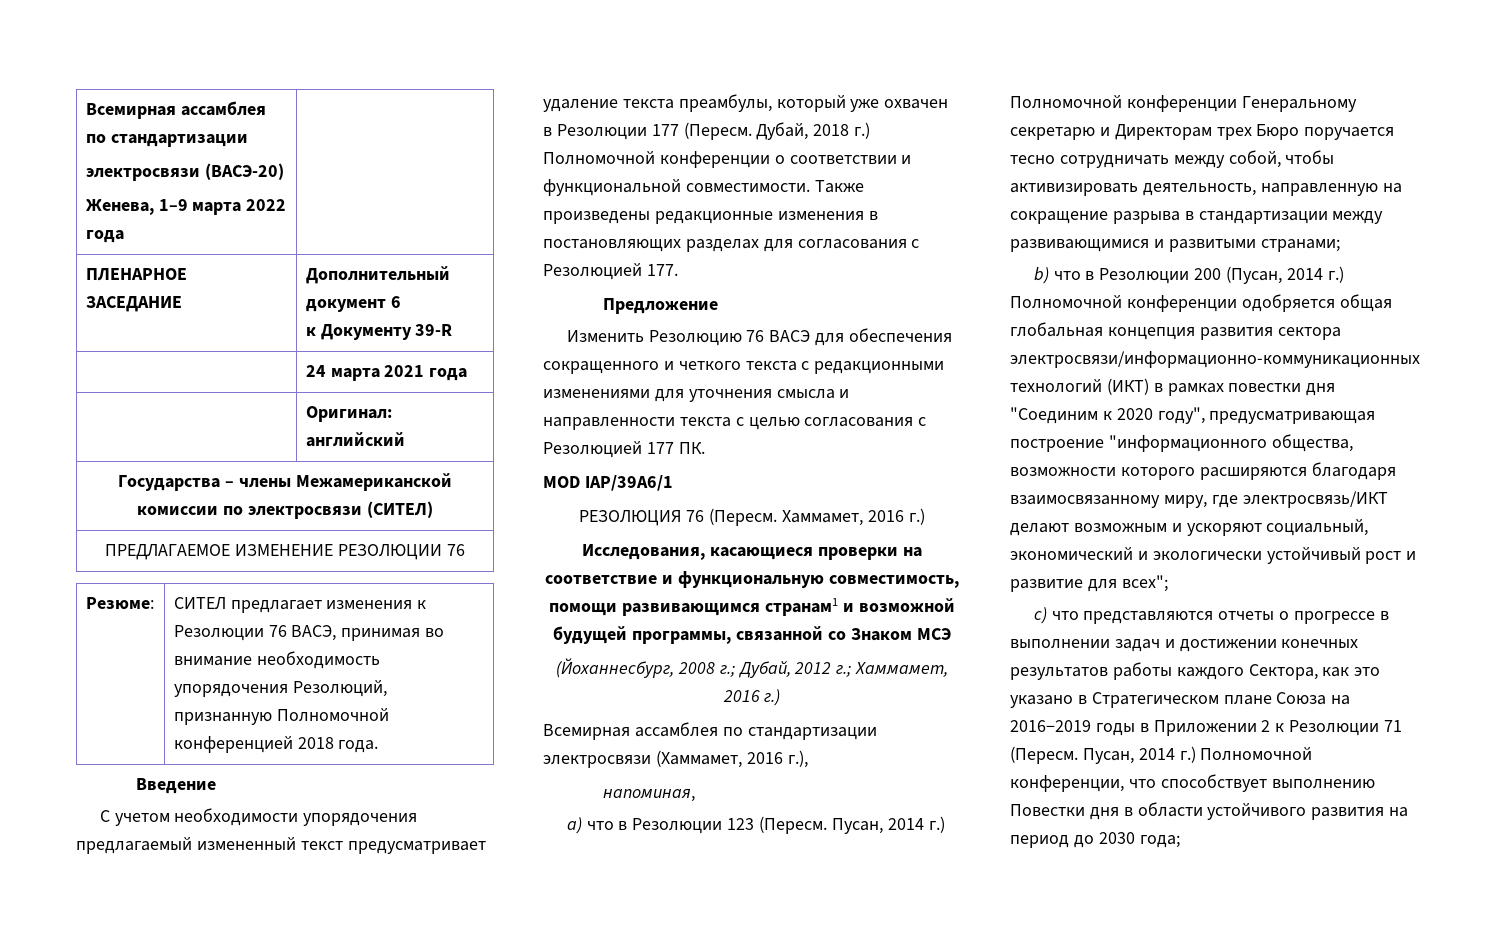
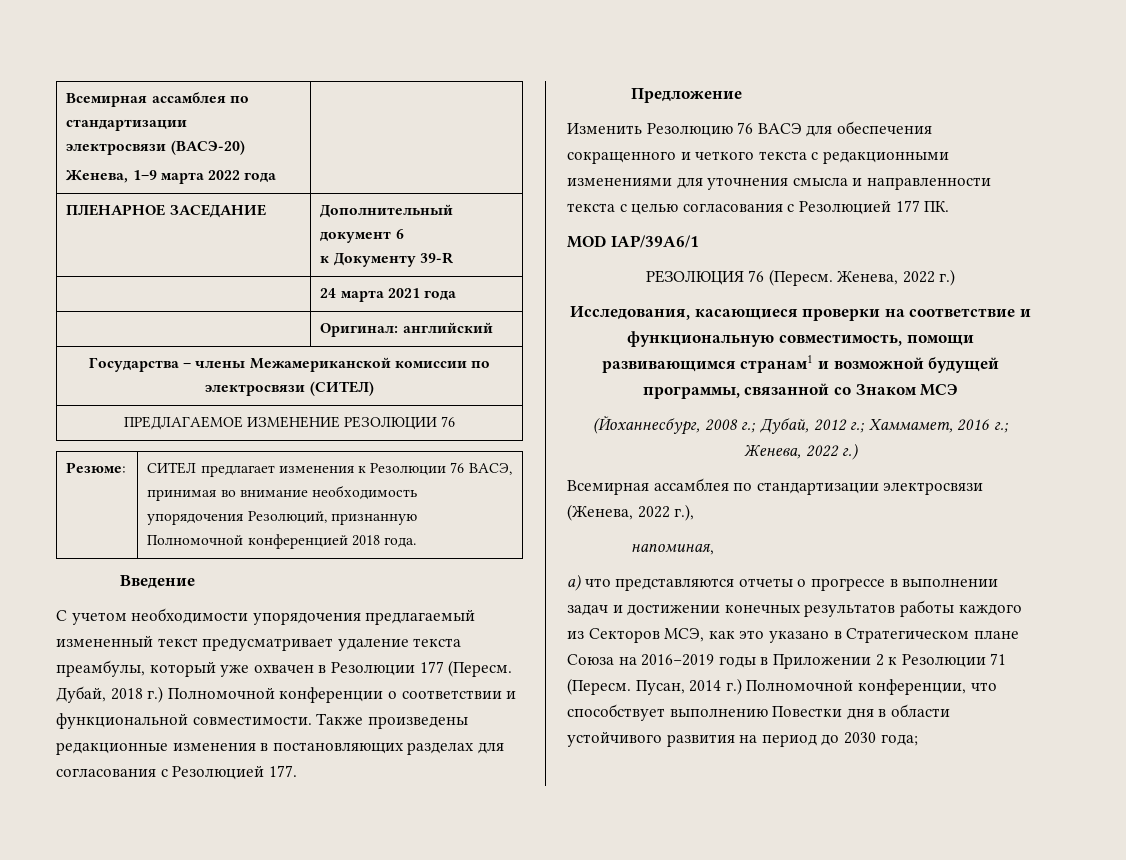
- РЕЗОЛЮЦИЯ 76 (Пересм. Хаммамет, 2016 г.)
+ РЕЗОЛЮЦИЯ 76 (Пересм. Женева, 2022 г.)
- (Йоханнесбург, 2008 г.; Дубай, 2012 г.; Хаммамет, 2016 г.)
+ (Йоханнесбург, 2008 г.; Дубай, 2012 г.; Хаммамет, 2016 г.; Женева, 2022 г.)
- Всемирная ассамблея по стандартизации электросвязи (Хаммамет, 2016 г.),
+ Всемирная ассамблея по стандартизации электросвязи (Женева, 2022 г.),
- a) что в Резолюции 123 (Пересм. Пусан, 2014 г.) Полномочной конференции Генеральному секретарю и Директорам трех Бюро поручается тесно сотрудничать между собой, чтобы активизировать деятельность, направленную на сокращение разрыва в стандартизации между развивающимися и развитыми странами;
- b) что в Резолюции 200 (Пусан, 2014 г.) Полномочной конференции одобряется общая глобальная концепция развития сектора электросвязи/информационно-коммуникационных технологий (ИКТ) в рамках повестки дня "Соединим к 2020 году", предусматривающая построение "информационного общества, возможности которого расширяются благодаря взаимосвязанному миру, где электросвязь/ИКТ делают возможным и ускоряют социальный, экономический и экологически устойчивый рост и развитие для всех";
- c) что представляются отчеты о прогрессе в выполнении задач и достижении конечных результатов работы каждого Сектора, как это указано в Стратегическом плане Союза на 2016−2019 годы в Приложении 2 к Резолюции 71 (Пересм.
+ a) что представляются отчеты о прогрессе в выполнении задач и достижении конечных результатов работы каждого из Секторов МСЭ, как это указано в Стратегическом плане Союза на 2016−2019 годы в Приложении 2 к Резолюции 71 (Пересм.

